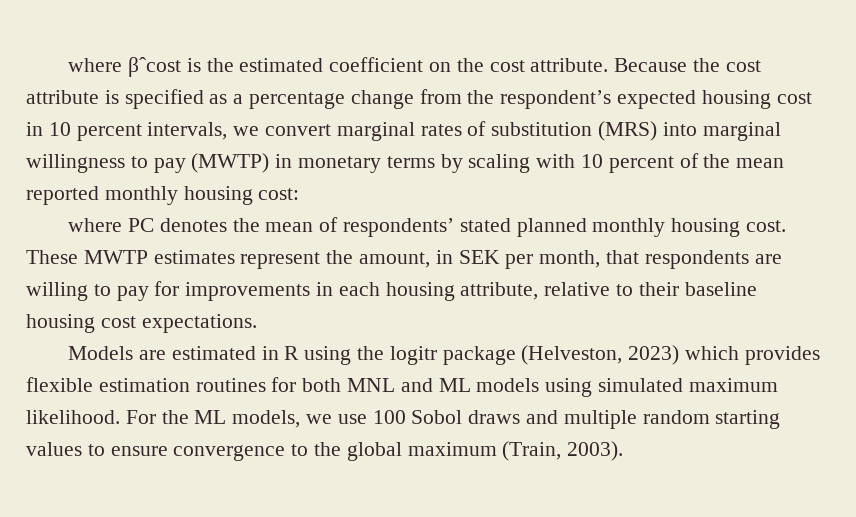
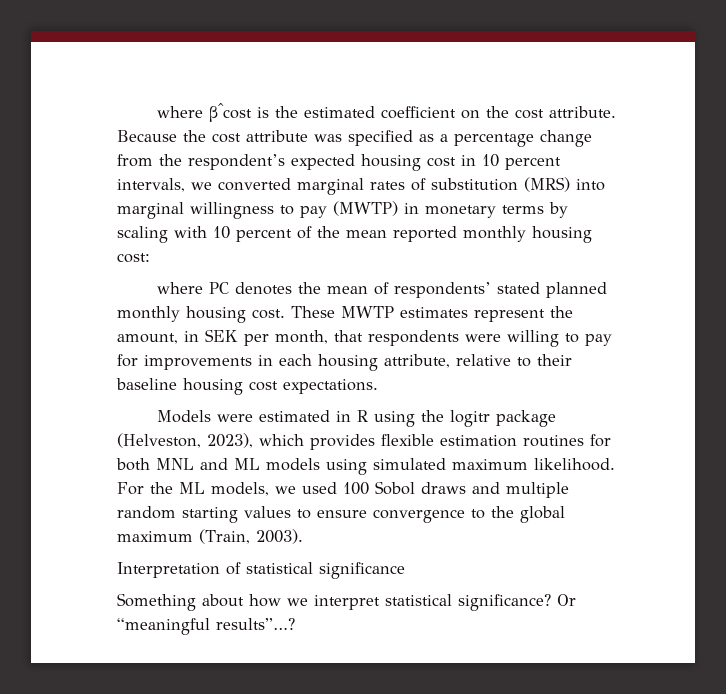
- Because the cost attribute is specified as a percentage change from the respondent’s expected housing cost in 10 percent intervals, we convert marginal rates of substitution (MRS) into marginal willingness to pay (MWTP) in monetary terms by scaling with 10 percent of the mean reported monthly housing cost:
+ Because the cost attribute was specified as a percentage change from the respondent’s expected housing cost in 10 percent intervals, we converted marginal rates of substitution (MRS) into marginal willingness to pay (MWTP) in monetary terms by scaling with 10 percent of the mean reported monthly housing cost:
- These MWTP estimates represent the amount, in SEK per month, that respondents are willing to pay for improvements in each housing attribute, relative to their baseline housing cost expectations.
+ These MWTP estimates represent the amount, in SEK per month, that respondents were willing to pay for improvements in each housing attribute, relative to their baseline housing cost expectations.
- Models are estimated in R using the logitr package (Helveston, 2023) which provides flexible estimation routines for both MNL and ML models using simulated maximum likelihood.
+ Models were estimated in R using the logitr package (Helveston, 2023), which provides flexible estimation routines for both MNL and ML models using simulated maximum likelihood.
- For the ML models, we use 100 Sobol draws and multiple random starting values to ensure convergence to the global maximum (Train, 2003).
+ For the ML models, we used 100 Sobol draws and multiple random starting values to ensure convergence to the global maximum (Train, 2003).
+ Interpretation of statistical significance
+ Something about how we interpret statistical significance? Or “meaningful results”…?

